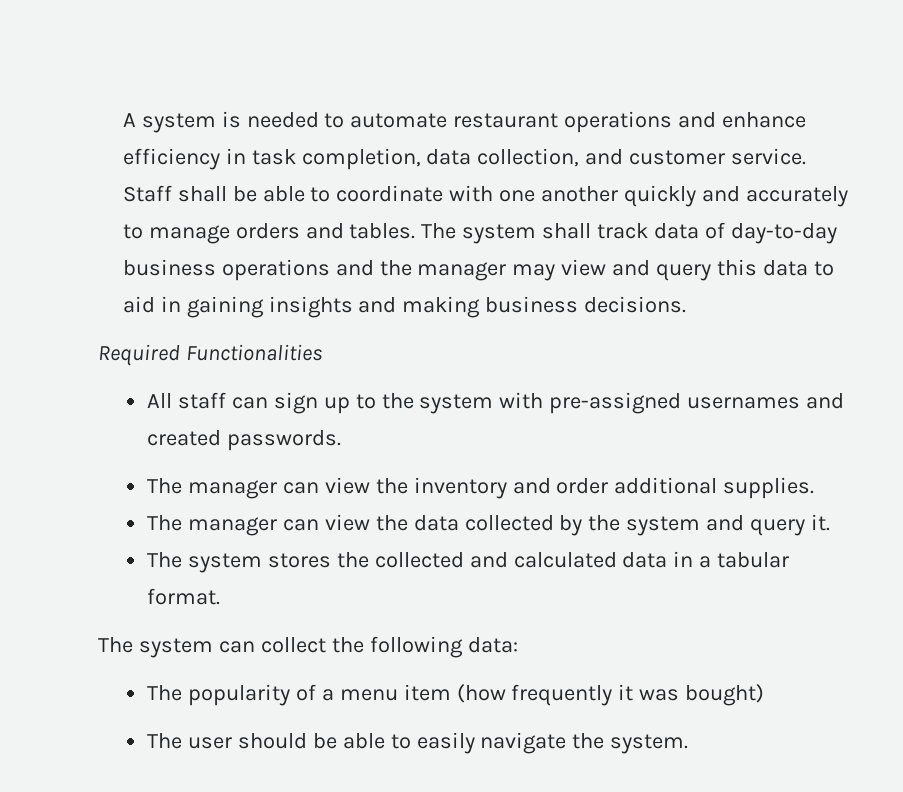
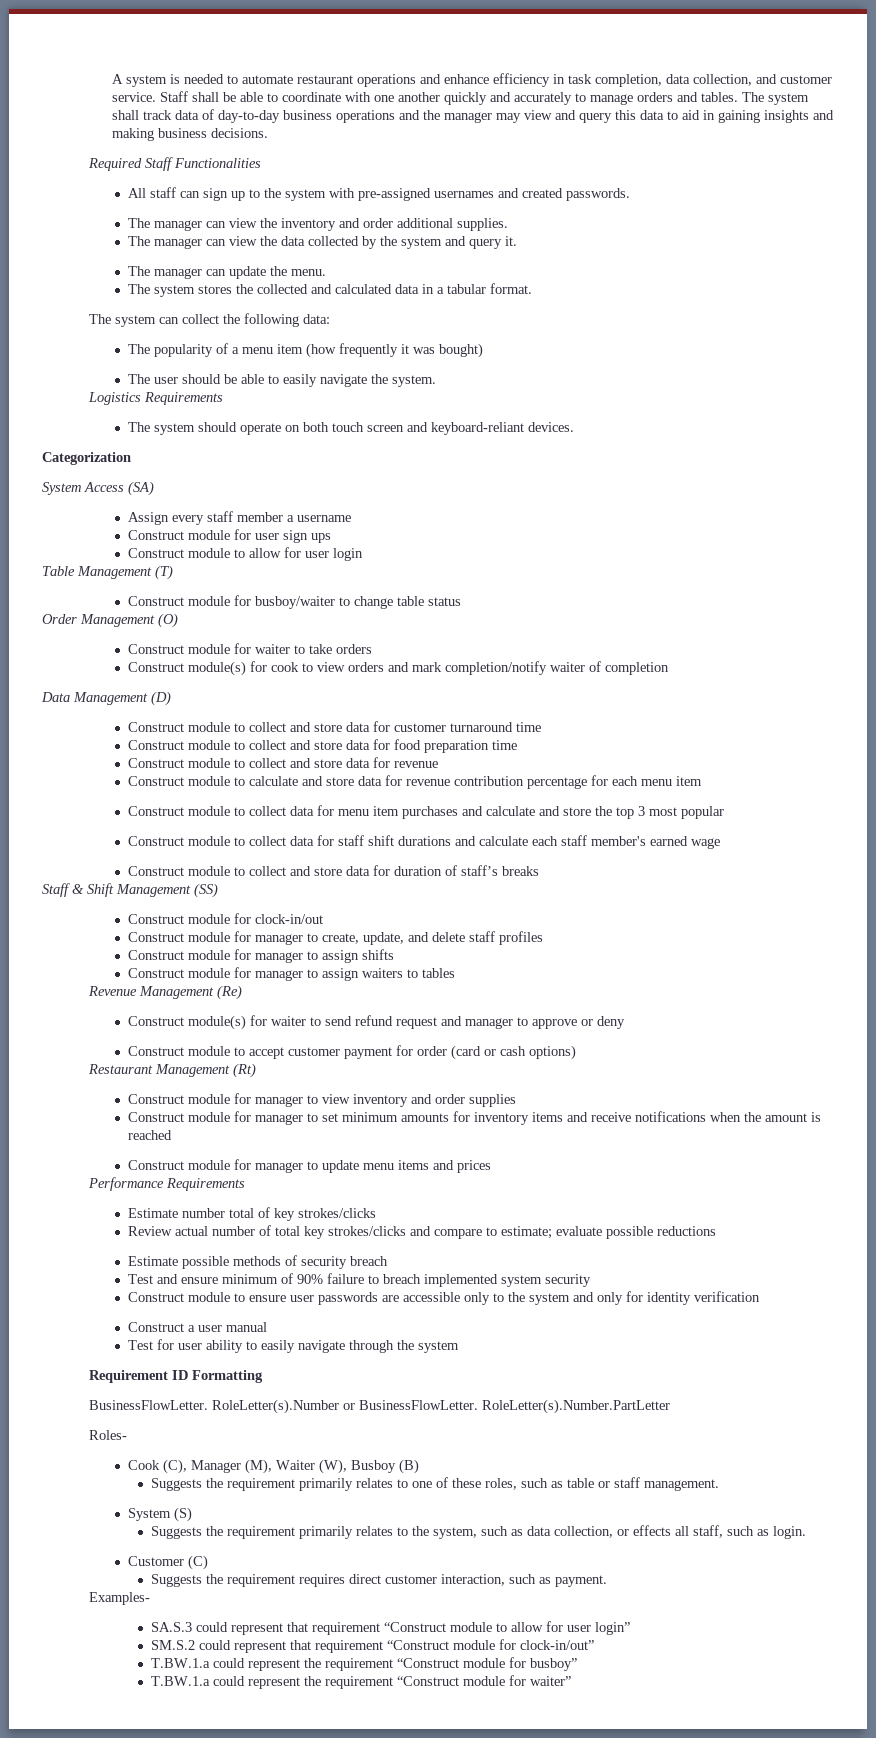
- Required Functionalities
+ Required Staff Functionalities
+ The manager can update the menu.
+ Logistics Requirements
+ The system should operate on both touch screen and keyboard-reliant devices.
+ Categorization
+ System Access (SA)
+ Assign every staff member a username
+ Construct module for user sign ups
+ Construct module to allow for user login
+ Table Management (T)
+ Construct module for busboy/waiter to change table status
+ Order Management (O)
+ Construct module for waiter to take orders
+ Construct module(s) for cook to view orders and mark completion/notify waiter of completion
+ Data Management (D)
+ Construct module to collect and store data for customer turnaround time
+ Construct module to collect and store data for food preparation time
+ Construct module to collect and store data for revenue
+ Construct module to calculate and store data for revenue contribution percentage for each menu item
+ Construct module to collect data for menu item purchases and calculate and store the top 3 most popular
+ Construct module to collect data for staff shift durations and calculate each staff member's earned wage
+ Construct module to collect and store data for duration of staff’s breaks
+ Staff & Shift Management (SS)
+ Construct module for clock-in/out
+ Construct module for manager to create, update, and delete staff profiles
+ Construct module for manager to assign shifts
+ Construct module for manager to assign waiters to tables
+ Revenue Management (Re)
+ Construct module(s) for waiter to send refund request and manager to approve or deny
+ Construct module to accept customer payment for order (card or cash options)
+ Restaurant Management (Rt)
+ Construct module for manager to view inventory and order supplies
+ Construct module for manager to set minimum amounts for inventory items and receive notifications when the amount is reached
+ Construct module for manager to update menu items and prices
+ Performance Requirements
+ Estimate number total of key strokes/clicks
+ Review actual number of total key strokes/clicks and compare to estimate; evaluate possible reductions
+ Estimate possible methods of security breach
+ Test and ensure minimum of 90% failure to breach implemented system security
+ Construct module to ensure user passwords are accessible only to the system and only for identity verification
+ Construct a user manual
+ Test for user ability to easily navigate through the system
+ Requirement ID Formatting
+ BusinessFlowLetter. RoleLetter(s).Number or BusinessFlowLetter. RoleLetter(s).Number.PartLetter
+ Roles-
+ Cook (C), Manager (M), Waiter (W), Busboy (B)
+ Suggests the requirement primarily relates to one of these roles, such as table or staff management.
+ System (S)
+ Suggests the requirement primarily relates to the system, such as data collection, or effects all staff, such as login.
+ Customer (C)
+ Suggests the requirement requires direct customer interaction, such as payment.
+ Examples-
+ SA.S.3 could represent that requirement “Construct module to allow for user login”
+ SM.S.2 could represent that requirement “Construct module for clock-in/out”
+ T.BW.1.a could represent the requirement “Construct module for busboy”
+ T.BW.1.a could represent the requirement “Construct module for waiter”

